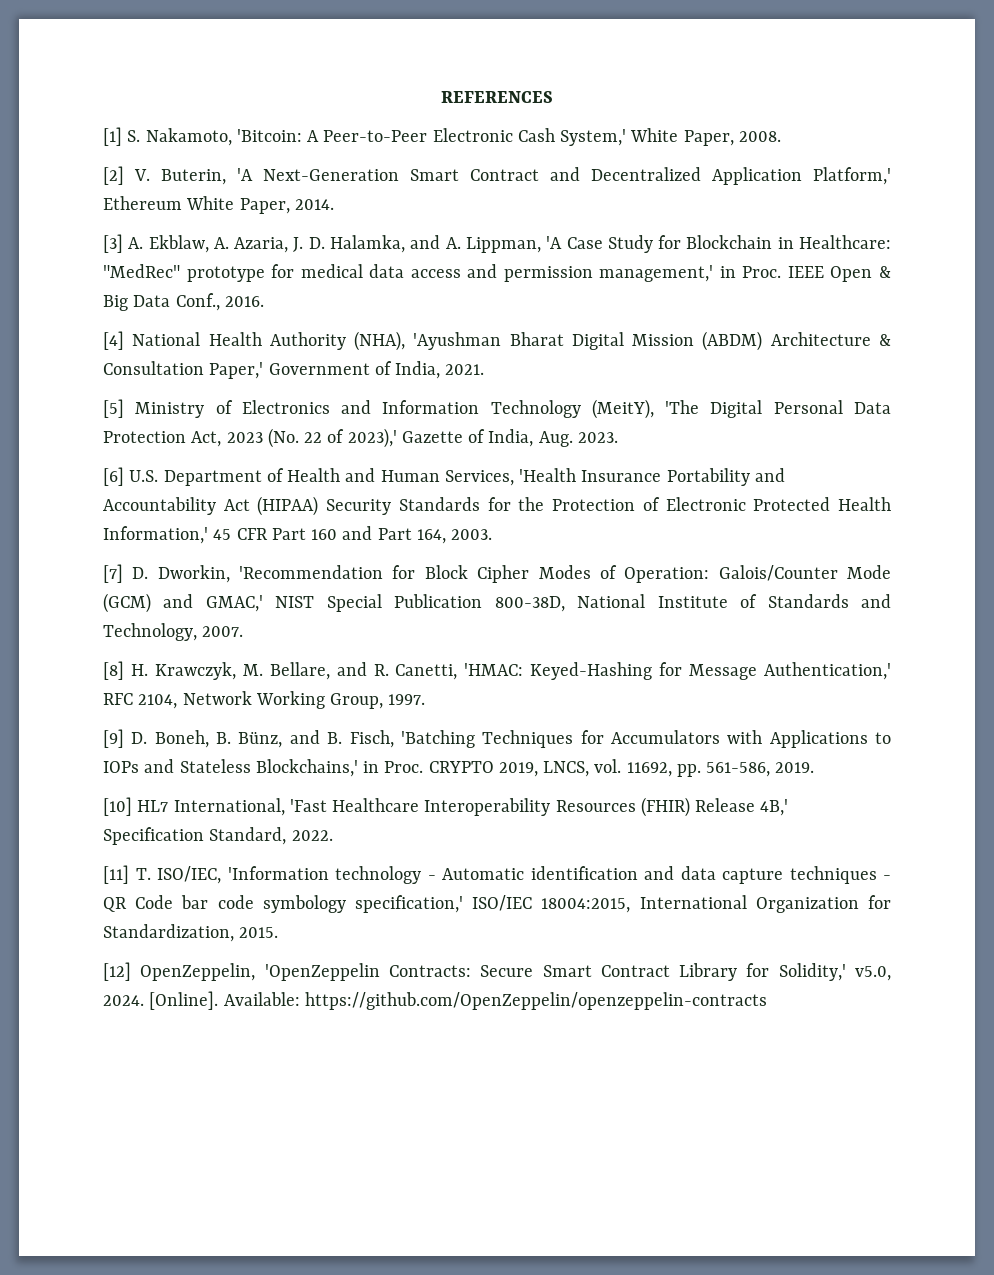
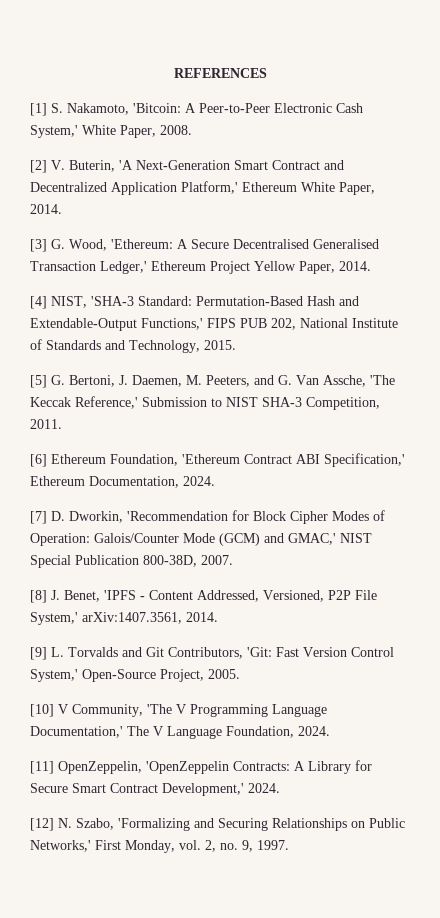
- [3] A. Ekblaw, A. Azaria, J. D. Halamka, and A. Lippman, 'A Case Study for Blockchain in Healthcare: "MedRec" prototype for medical data access and permission management,' in Proc. IEEE Open & Big Data Conf., 2016.
- [4] National Health Authority (NHA), 'Ayushman Bharat Digital Mission (ABDM) Architecture & Consultation Paper,' Government of India, 2021.
- [5] Ministry of Electronics and Information Technology (MeitY), 'The Digital Personal Data Protection Act, 2023 (No. 22 of 2023),' Gazette of India, Aug. 2023.
- [6] U.S. Department of Health and Human Services, 'Health Insurance Portability and Accountability Act (HIPAA) Security Standards for the Protection of Electronic Protected Health Information,' 45 CFR Part 160 and Part 164, 2003.
+ [3] G. Wood, 'Ethereum: A Secure Decentralised Generalised Transaction Ledger,' Ethereum Project Yellow Paper, 2014.
+ [4] NIST, 'SHA-3 Standard: Permutation-Based Hash and Extendable-Output Functions,' FIPS PUB 202, National Institute of Standards and Technology, 2015.
+ [5] G. Bertoni, J. Daemen, M. Peeters, and G. Van Assche, 'The Keccak Reference,' Submission to NIST SHA-3 Competition, 2011.
+ [6] Ethereum Foundation, 'Ethereum Contract ABI Specification,' Ethereum Documentation, 2024.
- [7] D. Dworkin, 'Recommendation for Block Cipher Modes of Operation: Galois/Counter Mode (GCM) and GMAC,' NIST Special Publication 800-38D, National Institute of Standards and Technology, 2007.
- [8] H. Krawczyk, M. Bellare, and R. Canetti, 'HMAC: Keyed-Hashing for Message Authentication,' RFC 2104, Network Working Group, 1997.
- [9] D. Boneh, B. Bünz, and B. Fisch, 'Batching Techniques for Accumulators with Applications to IOPs and Stateless Blockchains,' in Proc. CRYPTO 2019, LNCS, vol. 11692, pp. 561-586, 2019.
- [10] HL7 International, 'Fast Healthcare Interoperability Resources (FHIR) Release 4B,' Specification Standard, 2022.
- [11] T. ISO/IEC, 'Information technology - Automatic identification and data capture techniques - QR Code bar code symbology specification,' ISO/IEC 18004:2015, International Organization for Standardization, 2015.
- [12] OpenZeppelin, 'OpenZeppelin Contracts: Secure Smart Contract Library for Solidity,' v5.0, 2024. [Online]. Available: https://github.com/OpenZeppelin/openzeppelin-contracts
+ [7] D. Dworkin, 'Recommendation for Block Cipher Modes of Operation: Galois/Counter Mode (GCM) and GMAC,' NIST Special Publication 800-38D, 2007.
+ [8] J. Benet, 'IPFS - Content Addressed, Versioned, P2P File System,' arXiv:1407.3561, 2014.
+ [9] L. Torvalds and Git Contributors, 'Git: Fast Version Control System,' Open-Source Project, 2005.
+ [10] V Community, 'The V Programming Language Documentation,' The V Language Foundation, 2024.
+ [11] OpenZeppelin, 'OpenZeppelin Contracts: A Library for Secure Smart Contract Development,' 2024.
+ [12] N. Szabo, 'Formalizing and Securing Relationships on Public Networks,' First Monday, vol. 2, no. 9, 1997.

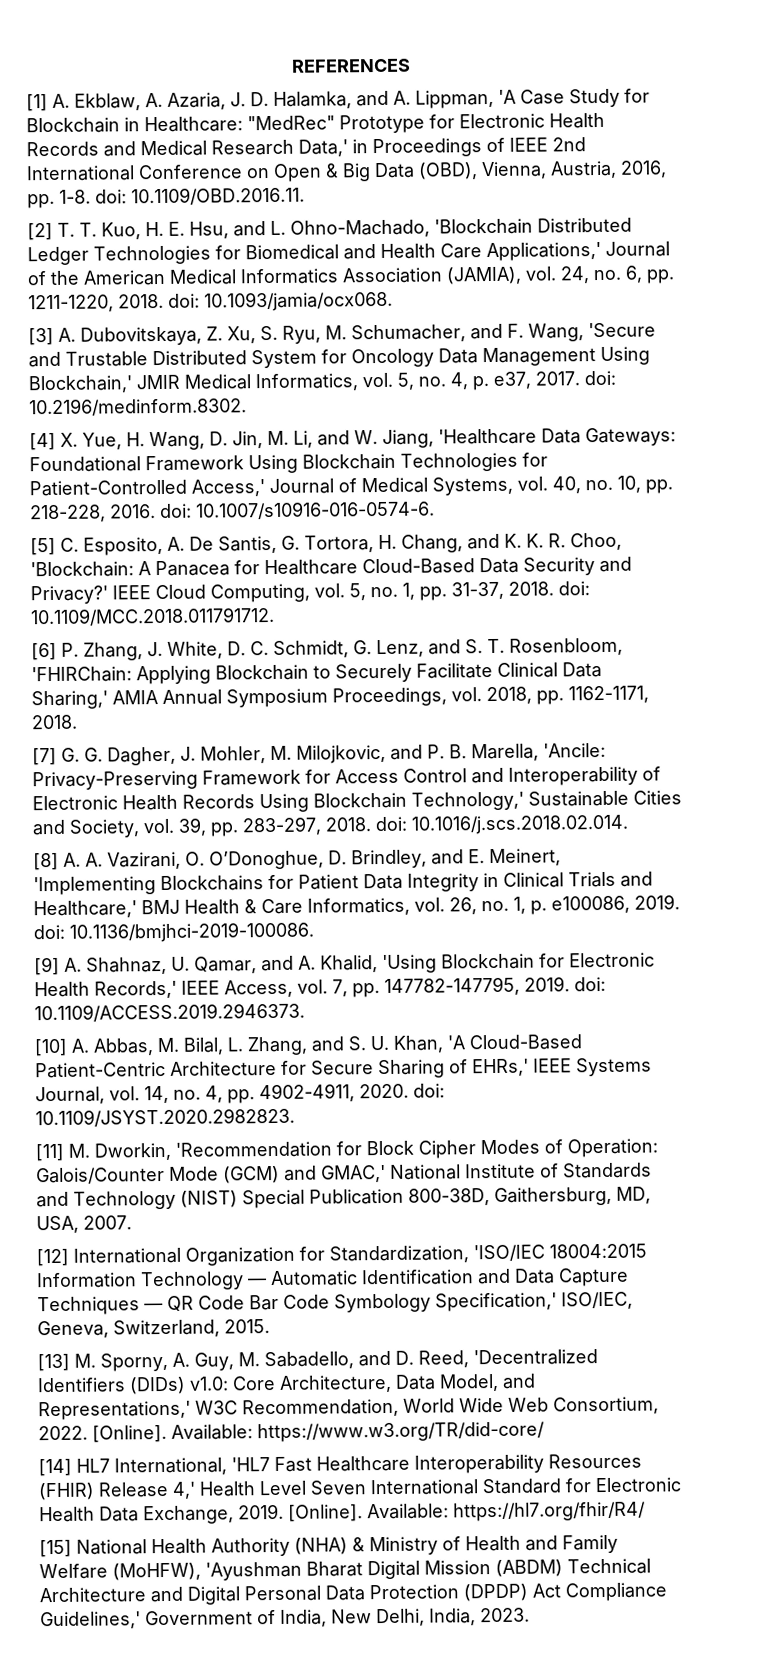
- [1] S. Nakamoto, 'Bitcoin: A Peer-to-Peer Electronic Cash System,' White Paper, 2008.
- [2] V. Buterin, 'A Next-Generation Smart Contract and Decentralized Application Platform,' Ethereum White Paper, 2014.
- [3] G. Wood, 'Ethereum: A Secure Decentralised Generalised Transaction Ledger,' Ethereum Project Yellow Paper, 2014.
- [4] NIST, 'SHA-3 Standard: Permutation-Based Hash and Extendable-Output Functions,' FIPS PUB 202, National Institute of Standards and Technology, 2015.
- [5] G. Bertoni, J. Daemen, M. Peeters, and G. Van Assche, 'The Keccak Reference,' Submission to NIST SHA-3 Competition, 2011.
- [6] Ethereum Foundation, 'Ethereum Contract ABI Specification,' Ethereum Documentation, 2024.
- [7] D. Dworkin, 'Recommendation for Block Cipher Modes of Operation: Galois/Counter Mode (GCM) and GMAC,' NIST Special Publication 800-38D, 2007.
- [8] J. Benet, 'IPFS - Content Addressed, Versioned, P2P File System,' arXiv:1407.3561, 2014.
- [9] L. Torvalds and Git Contributors, 'Git: Fast Version Control System,' Open-Source Project, 2005.
- [10] V Community, 'The V Programming Language Documentation,' The V Language Foundation, 2024.
- [11] OpenZeppelin, 'OpenZeppelin Contracts: A Library for Secure Smart Contract Development,' 2024.
- [12] N. Szabo, 'Formalizing and Securing Relationships on Public Networks,' First Monday, vol. 2, no. 9, 1997.
+ [1] A. Ekblaw, A. Azaria, J. D. Halamka, and A. Lippman, 'A Case Study for Blockchain in Healthcare: "MedRec" Prototype for Electronic Health Records and Medical Research Data,' in Proceedings of IEEE 2nd International Conference on Open & Big Data (OBD), Vienna, Austria, 2016, pp. 1-8. doi: 10.1109/OBD.2016.11.
+ [2] T. T. Kuo, H. E. Hsu, and L. Ohno-Machado, 'Blockchain Distributed Ledger Technologies for Biomedical and Health Care Applications,' Journal of the American Medical Informatics Association (JAMIA), vol. 24, no. 6, pp. 1211-1220, 2018. doi: 10.1093/jamia/ocx068.
+ [3] A. Dubovitskaya, Z. Xu, S. Ryu, M. Schumacher, and F. Wang, 'Secure and Trustable Distributed System for Oncology Data Management Using Blockchain,' JMIR Medical Informatics, vol. 5, no. 4, p. e37, 2017. doi: 10.2196/medinform.8302.
+ [4] X. Yue, H. Wang, D. Jin, M. Li, and W. Jiang, 'Healthcare Data Gateways: Foundational Framework Using Blockchain Technologies for Patient-Controlled Access,' Journal of Medical Systems, vol. 40, no. 10, pp. 218-228, 2016. doi: 10.1007/s10916-016-0574-6.
+ [5] C. Esposito, A. De Santis, G. Tortora, H. Chang, and K. K. R. Choo, 'Blockchain: A Panacea for Healthcare Cloud-Based Data Security and Privacy?' IEEE Cloud Computing, vol. 5, no. 1, pp. 31-37, 2018. doi: 10.1109/MCC.2018.011791712.
+ [6] P. Zhang, J. White, D. C. Schmidt, G. Lenz, and S. T. Rosenbloom, 'FHIRChain: Applying Blockchain to Securely Facilitate Clinical Data Sharing,' AMIA Annual Symposium Proceedings, vol. 2018, pp. 1162-1171, 2018.
+ [7] G. G. Dagher, J. Mohler, M. Milojkovic, and P. B. Marella, 'Ancile: Privacy-Preserving Framework for Access Control and Interoperability of Electronic Health Records Using Blockchain Technology,' Sustainable Cities and Society, vol. 39, pp. 283-297, 2018. doi: 10.1016/j.scs.2018.02.014.
+ [8] A. A. Vazirani, O. O’Donoghue, D. Brindley, and E. Meinert, 'Implementing Blockchains for Patient Data Integrity in Clinical Trials and Healthcare,' BMJ Health & Care Informatics, vol. 26, no. 1, p. e100086, 2019. doi: 10.1136/bmjhci-2019-100086.
+ [9] A. Shahnaz, U. Qamar, and A. Khalid, 'Using Blockchain for Electronic Health Records,' IEEE Access, vol. 7, pp. 147782-147795, 2019. doi: 10.1109/ACCESS.2019.2946373.
+ [10] A. Abbas, M. Bilal, L. Zhang, and S. U. Khan, 'A Cloud-Based Patient-Centric Architecture for Secure Sharing of EHRs,' IEEE Systems Journal, vol. 14, no. 4, pp. 4902-4911, 2020. doi: 10.1109/JSYST.2020.2982823.
+ [11] M. Dworkin, 'Recommendation for Block Cipher Modes of Operation: Galois/Counter Mode (GCM) and GMAC,' National Institute of Standards and Technology (NIST) Special Publication 800-38D, Gaithersburg, MD, USA, 2007.
+ [12] International Organization for Standardization, 'ISO/IEC 18004:2015 Information Technology — Automatic Identification and Data Capture Techniques — QR Code Bar Code Symbology Specification,' ISO/IEC, Geneva, Switzerland, 2015.
+ [13] M. Sporny, A. Guy, M. Sabadello, and D. Reed, 'Decentralized Identifiers (DIDs) v1.0: Core Architecture, Data Model, and Representations,' W3C Recommendation, World Wide Web Consortium, 2022. [Online]. Available: https://www.w3.org/TR/did-core/
+ [14] HL7 International, 'HL7 Fast Healthcare Interoperability Resources (FHIR) Release 4,' Health Level Seven International Standard for Electronic Health Data Exchange, 2019. [Online]. Available: https://hl7.org/fhir/R4/
+ [15] National Health Authority (NHA) & Ministry of Health and Family Welfare (MoHFW), 'Ayushman Bharat Digital Mission (ABDM) Technical Architecture and Digital Personal Data Protection (DPDP) Act Compliance Guidelines,' Government of India, New Delhi, India, 2023.

